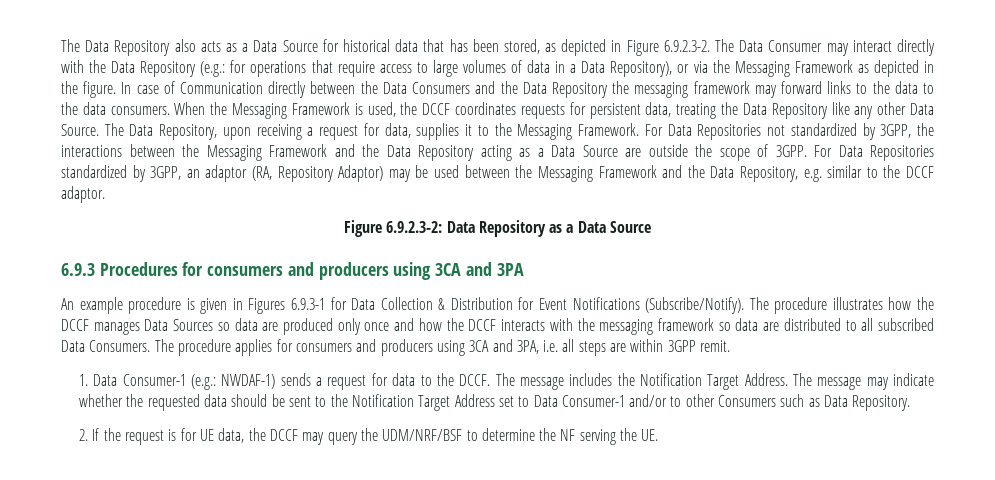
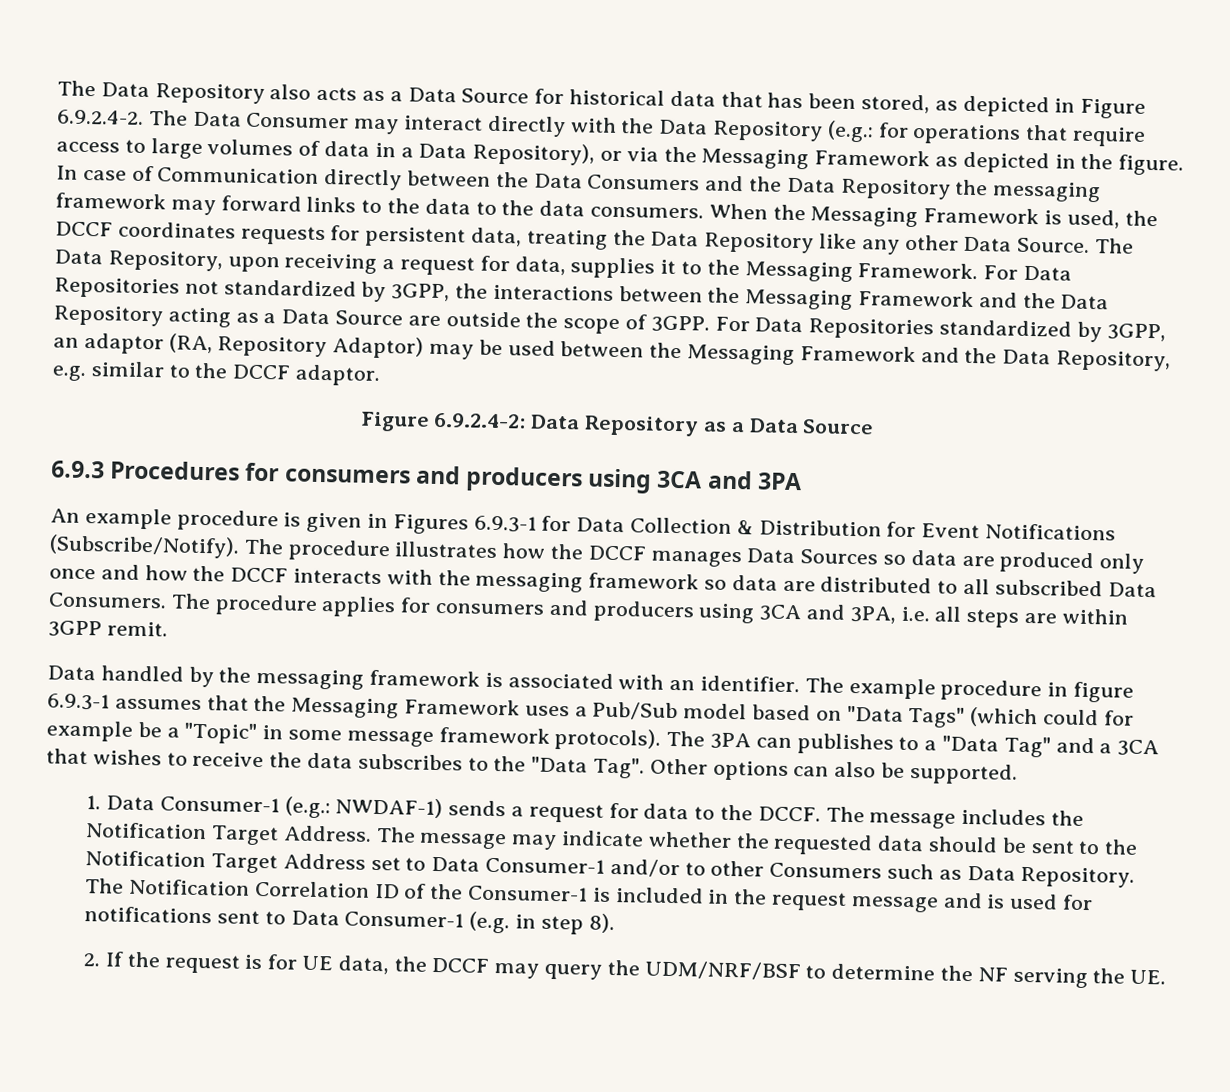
- The Data Repository also acts as a Data Source for historical data that has been stored, as depicted in Figure 6.9.2.3-2. The Data Consumer may interact directly with the Data Repository (e.g.: for operations that require access to large volumes of data in a Data Repository), or via the Messaging Framework as depicted in the figure.
+ The Data Repository also acts as a Data Source for historical data that has been stored, as depicted in Figure 6.9.2.4-2. The Data Consumer may interact directly with the Data Repository (e.g.: for operations that require access to large volumes of data in a Data Repository), or via the Messaging Framework as depicted in the figure.
- Figure 6.9.2.3-2: Data Repository as a Data Source
+ Figure 6.9.2.4-2: Data Repository as a Data Source
+ Data handled by the messaging framework is associated with an identifier. The example procedure in figure 6.9.3-1 assumes that the Messaging Framework uses a Pub/Sub model based on "Data Tags" (which could for example be a "Topic" in some message framework protocols). The 3PA can publishes to a "Data Tag" and a 3CA that wishes to receive the data subscribes to the "Data Tag". Other options can also be supported.
+ The Notification Correlation ID of the Consumer-1 is included in the request message and is used for notifications sent to Data Consumer-1 (e.g. in step 8).

